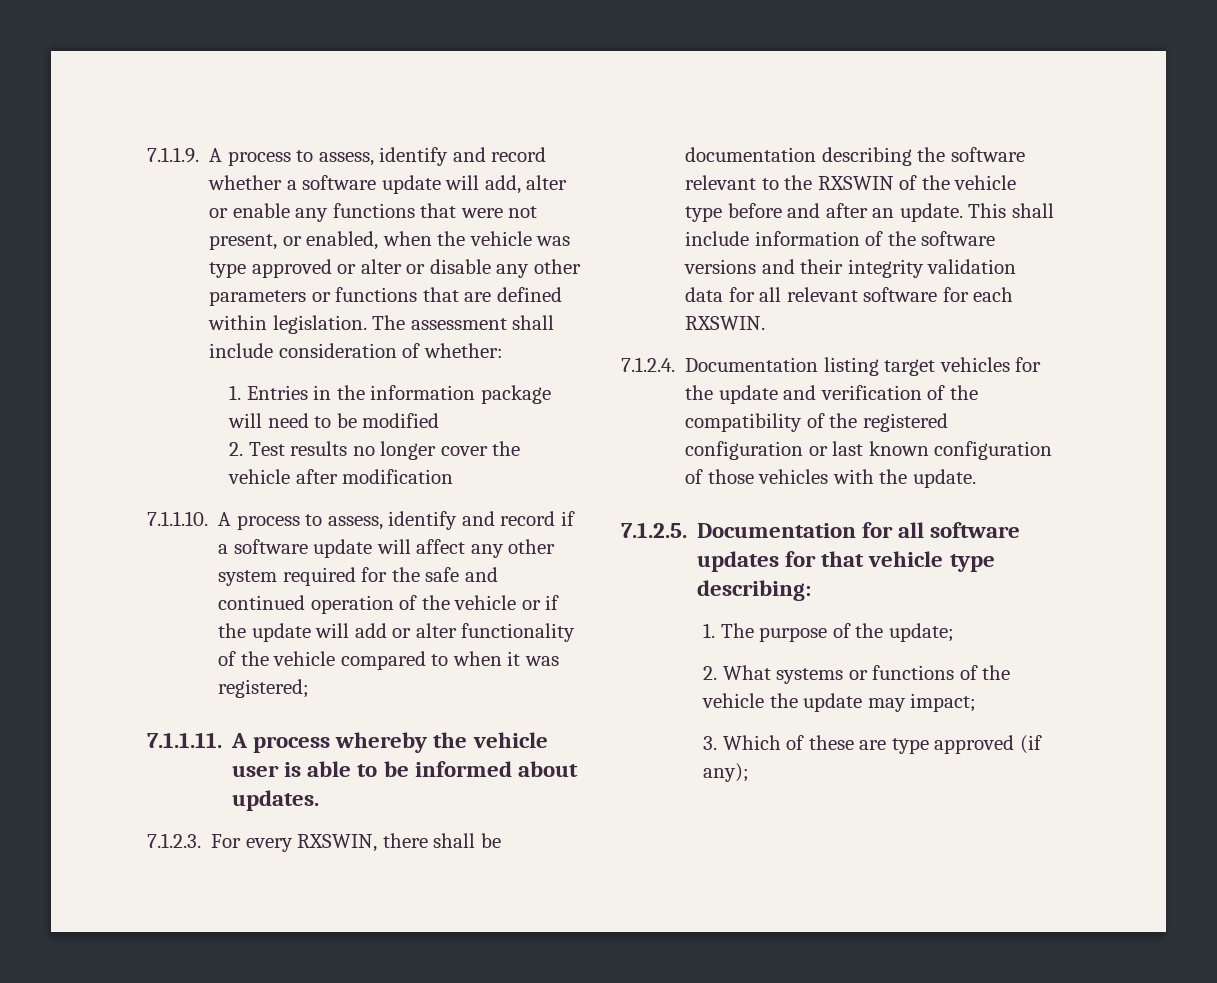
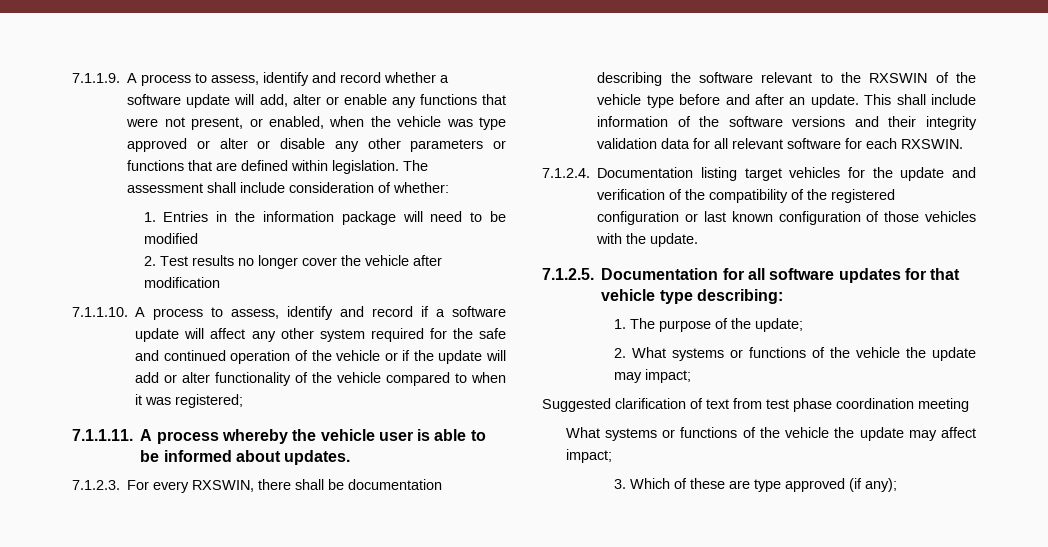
+ Suggested clarification of text from test phase coordination meeting
+ What systems or functions of the vehicle the update may affect impact;

